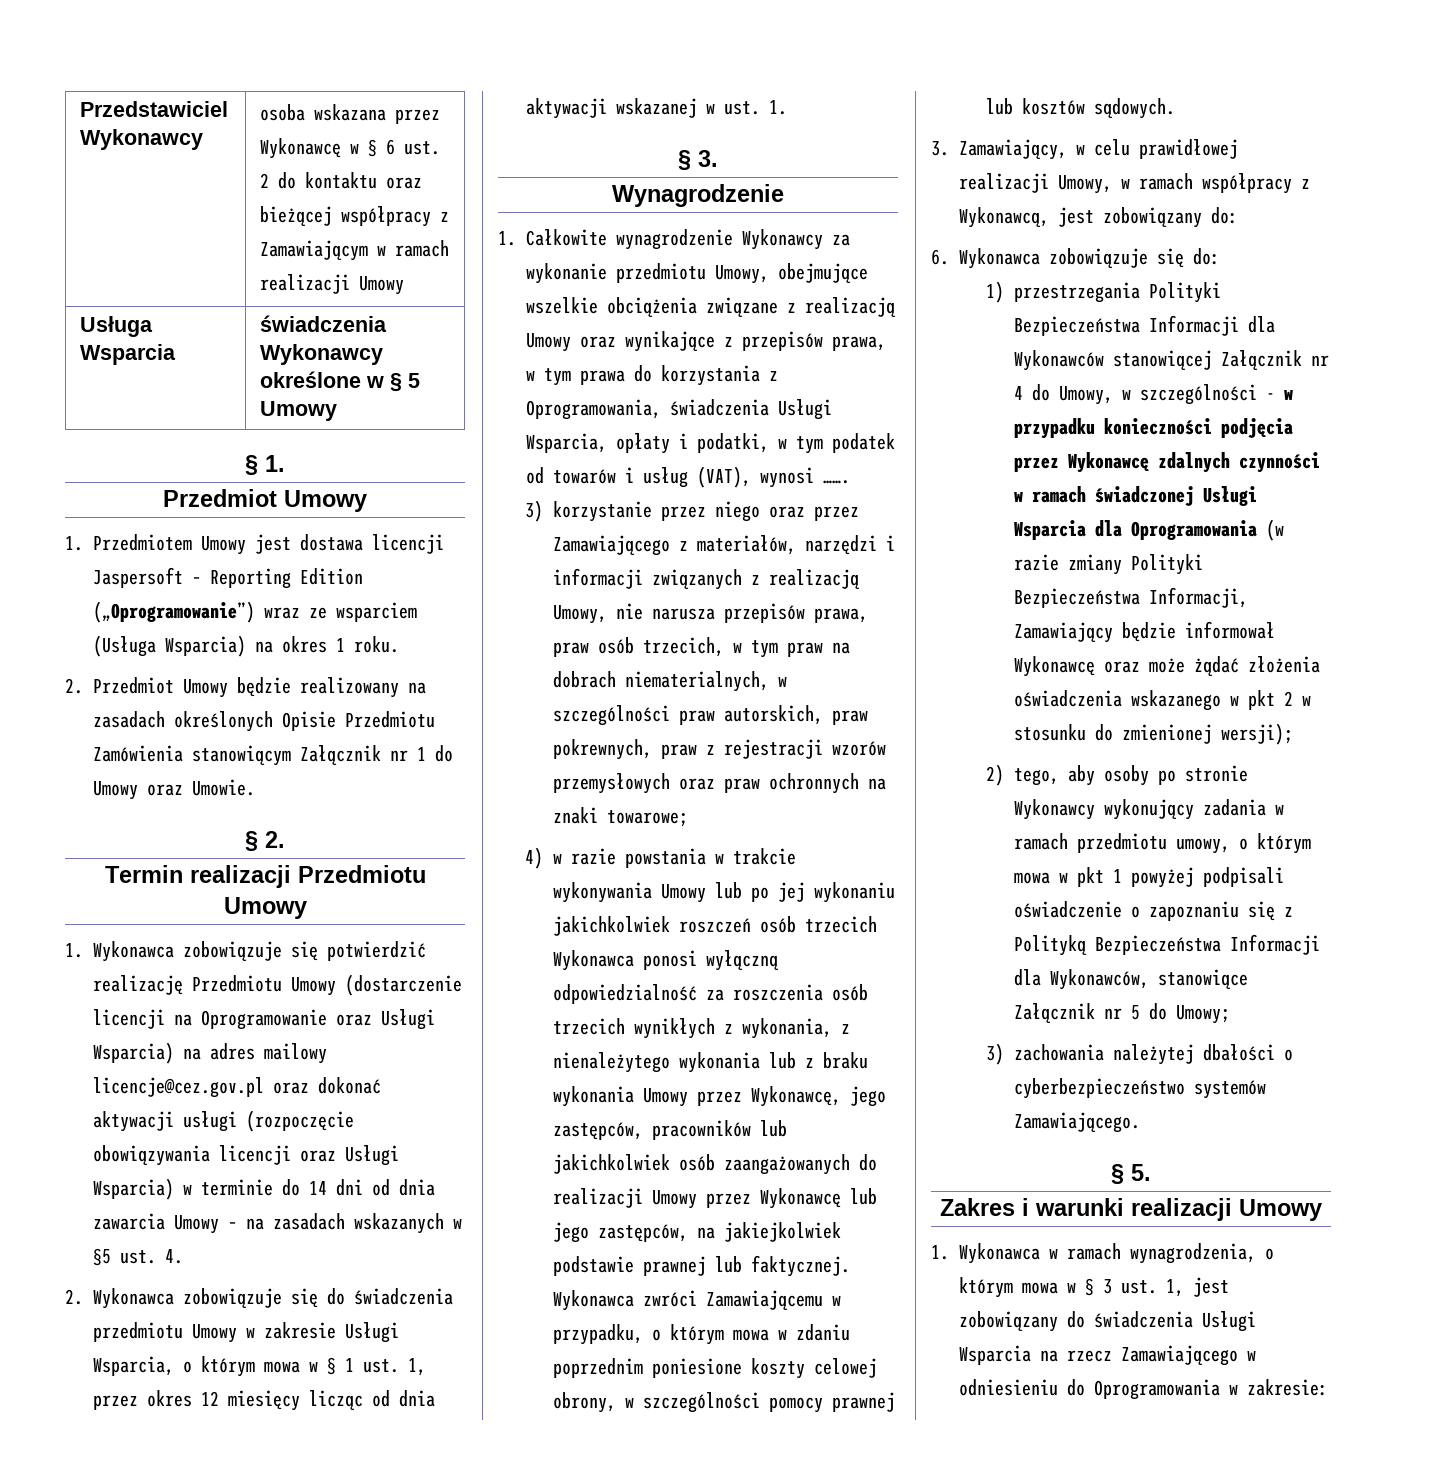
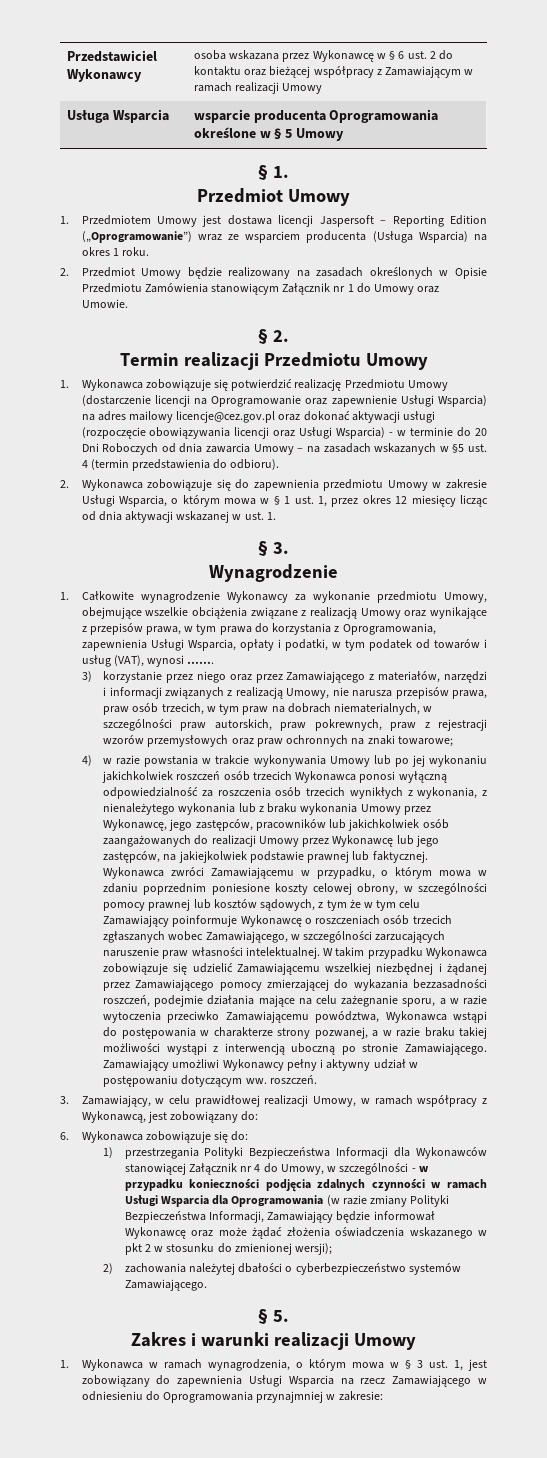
- Usługa Wsparcia | świadczenia Wykonawcy określone w § 5 Umowy
+ Usługa Wsparcia | wsparcie producenta Oprogramowania określone w § 5 Umowy
- 1. Przedmiotem Umowy jest dostawa licencji Jaspersoft – Reporting Edition („Oprogramowanie”) wraz ze wsparciem (Usługa Wsparcia) na okres 1 roku.
+ 1. Przedmiotem Umowy jest dostawa licencji Jaspersoft – Reporting Edition („Oprogramowanie”) wraz ze wsparciem producenta (Usługa Wsparcia) na okres 1 roku.
- 2. Przedmiot Umowy będzie realizowany na zasadach określonych Opisie Przedmiotu Zamówienia stanowiącym Załącznik nr 1 do Umowy oraz Umowie.
+ 2. Przedmiot Umowy będzie realizowany na zasadach określonych w Opisie Przedmiotu Zamówienia stanowiącym Załącznik nr 1 do Umowy oraz Umowie.
- 1. Wykonawca zobowiązuje się potwierdzić realizację Przedmiotu Umowy (dostarczenie licencji na Oprogramowanie oraz Usługi Wsparcia) na adres mailowy licencje@cez.gov.pl oraz dokonać aktywacji usługi (rozpoczęcie obowiązywania licencji oraz Usługi Wsparcia) w terminie do 14 dni od dnia zawarcia Umowy – na zasadach wskazanych w §5 ust. 4.
+ 1. Wykonawca zobowiązuje się potwierdzić realizację Przedmiotu Umowy (dostarczenie licencji na Oprogramowanie oraz zapewnienie Usługi Wsparcia) na adres mailowy licencje@cez.gov.pl oraz dokonać aktywacji usługi (rozpoczęcie obowiązywania licencji oraz Usługi Wsparcia) - w terminie do 20 Dni Roboczych od dnia zawarcia Umowy – na zasadach wskazanych w §5 ust. 4 (termin przedstawienia do odbioru).
- 2. Wykonawca zobowiązuje się do świadczenia przedmiotu Umowy w zakresie Usługi Wsparcia, o którym mowa w § 1 ust. 1, przez okres 12 miesięcy licząc od dnia aktywacji wskazanej w ust. 1.
+ 2. Wykonawca zobowiązuje się do zapewnienia przedmiotu Umowy w zakresie Usługi Wsparcia, o którym mowa w § 1 ust. 1, przez okres 12 miesięcy licząc od dnia aktywacji wskazanej w ust. 1.
- 1. Całkowite wynagrodzenie Wykonawcy za wykonanie przedmiotu Umowy, obejmujące wszelkie obciążenia związane z realizacją Umowy oraz wynikające z przepisów prawa, w tym prawa do korzystania z Oprogramowania, świadczenia Usługi Wsparcia, opłaty i podatki, w tym podatek od towarów i usług (VAT), wynosi …….
+ 1. Całkowite wynagrodzenie Wykonawcy za wykonanie przedmiotu Umowy, obejmujące wszelkie obciążenia związane z realizacją Umowy oraz wynikające z przepisów prawa, w tym prawa do korzystania z Oprogramowania, zapewnienia Usługi Wsparcia, opłaty i podatki, w tym podatek od towarów i usług (VAT), wynosi …….
- Wykonawca zwróci Zamawiającemu w przypadku, o którym mowa w zdaniu poprzednim poniesione koszty celowej obrony, w szczególności pomocy prawnej lub kosztów sądowych.
+ Wykonawca zwróci Zamawiającemu w przypadku, o którym mowa w zdaniu poprzednim poniesione koszty celowej obrony, w szczególności pomocy prawnej lub kosztów sądowych, z tym że w tym celu Zamawiający poinformuje Wykonawcę o roszczeniach osób trzecich zgłaszanych wobec Zamawiającego, w szczególności zarzucających naruszenie praw własności intelektualnej. W takim przypadku Wykonawca zobowiązuje się udzielić Zamawiającemu wszelkiej niezbędnej i żądanej przez Zamawiającego pomocy zmierzającej do wykazania bezzasadności roszczeń, podejmie działania mające na celu zażegnanie sporu, a w razie wytoczenia przeciwko Zamawiającemu powództwa, Wykonawca wstąpi do postępowania w charakterze strony pozwanej, a w razie braku takiej możliwości wystąpi z interwencją uboczną po stronie Zamawiającego. Zamawiający umożliwi Wykonawcy pełny i aktywny udział w postępowaniu dotyczącym ww. roszczeń.
- 1) przestrzegania Polityki Bezpieczeństwa Informacji dla Wykonawców stanowiącej Załącznik nr 4 do Umowy, w szczególności - w przypadku konieczności podjęcia przez Wykonawcę zdalnych czynności w ramach świadczonej Usługi Wsparcia dla Oprogramowania (w razie zmiany Polityki Bezpieczeństwa Informacji, Zamawiający będzie informował Wykonawcę oraz może żądać złożenia oświadczenia wskazanego w pkt 2 w stosunku do zmienionej wersji);
+ 1) przestrzegania Polityki Bezpieczeństwa Informacji dla Wykonawców stanowiącej Załącznik nr 4 do Umowy, w szczególności - w przypadku konieczności podjęcia zdalnych czynności w ramach Usługi Wsparcia dla Oprogramowania (w razie zmiany Polityki Bezpieczeństwa Informacji, Zamawiający będzie informował Wykonawcę oraz może żądać złożenia oświadczenia wskazanego w pkt 2 w stosunku do zmienionej wersji);
- 2) tego, aby osoby po stronie Wykonawcy wykonujący zadania w ramach przedmiotu umowy, o którym mowa w pkt 1 powyżej podpisali oświadczenie o zapoznaniu się z Polityką Bezpieczeństwa Informacji dla Wykonawców, stanowiące Załącznik nr 5 do Umowy;
- 3) zachowania należytej dbałości o cyberbezpieczeństwo systemów Zamawiającego.
+ 2) zachowania należytej dbałości o cyberbezpieczeństwo systemów Zamawiającego.
- 1. Wykonawca w ramach wynagrodzenia, o którym mowa w § 3 ust. 1, jest zobowiązany do świadczenia Usługi Wsparcia na rzecz Zamawiającego w odniesieniu do Oprogramowania w zakresie:
+ 1. Wykonawca w ramach wynagrodzenia, o którym mowa w § 3 ust. 1, jest zobowiązany do zapewnienia Usługi Wsparcia na rzecz Zamawiającego w odniesieniu do Oprogramowania przynajmniej w zakresie:

